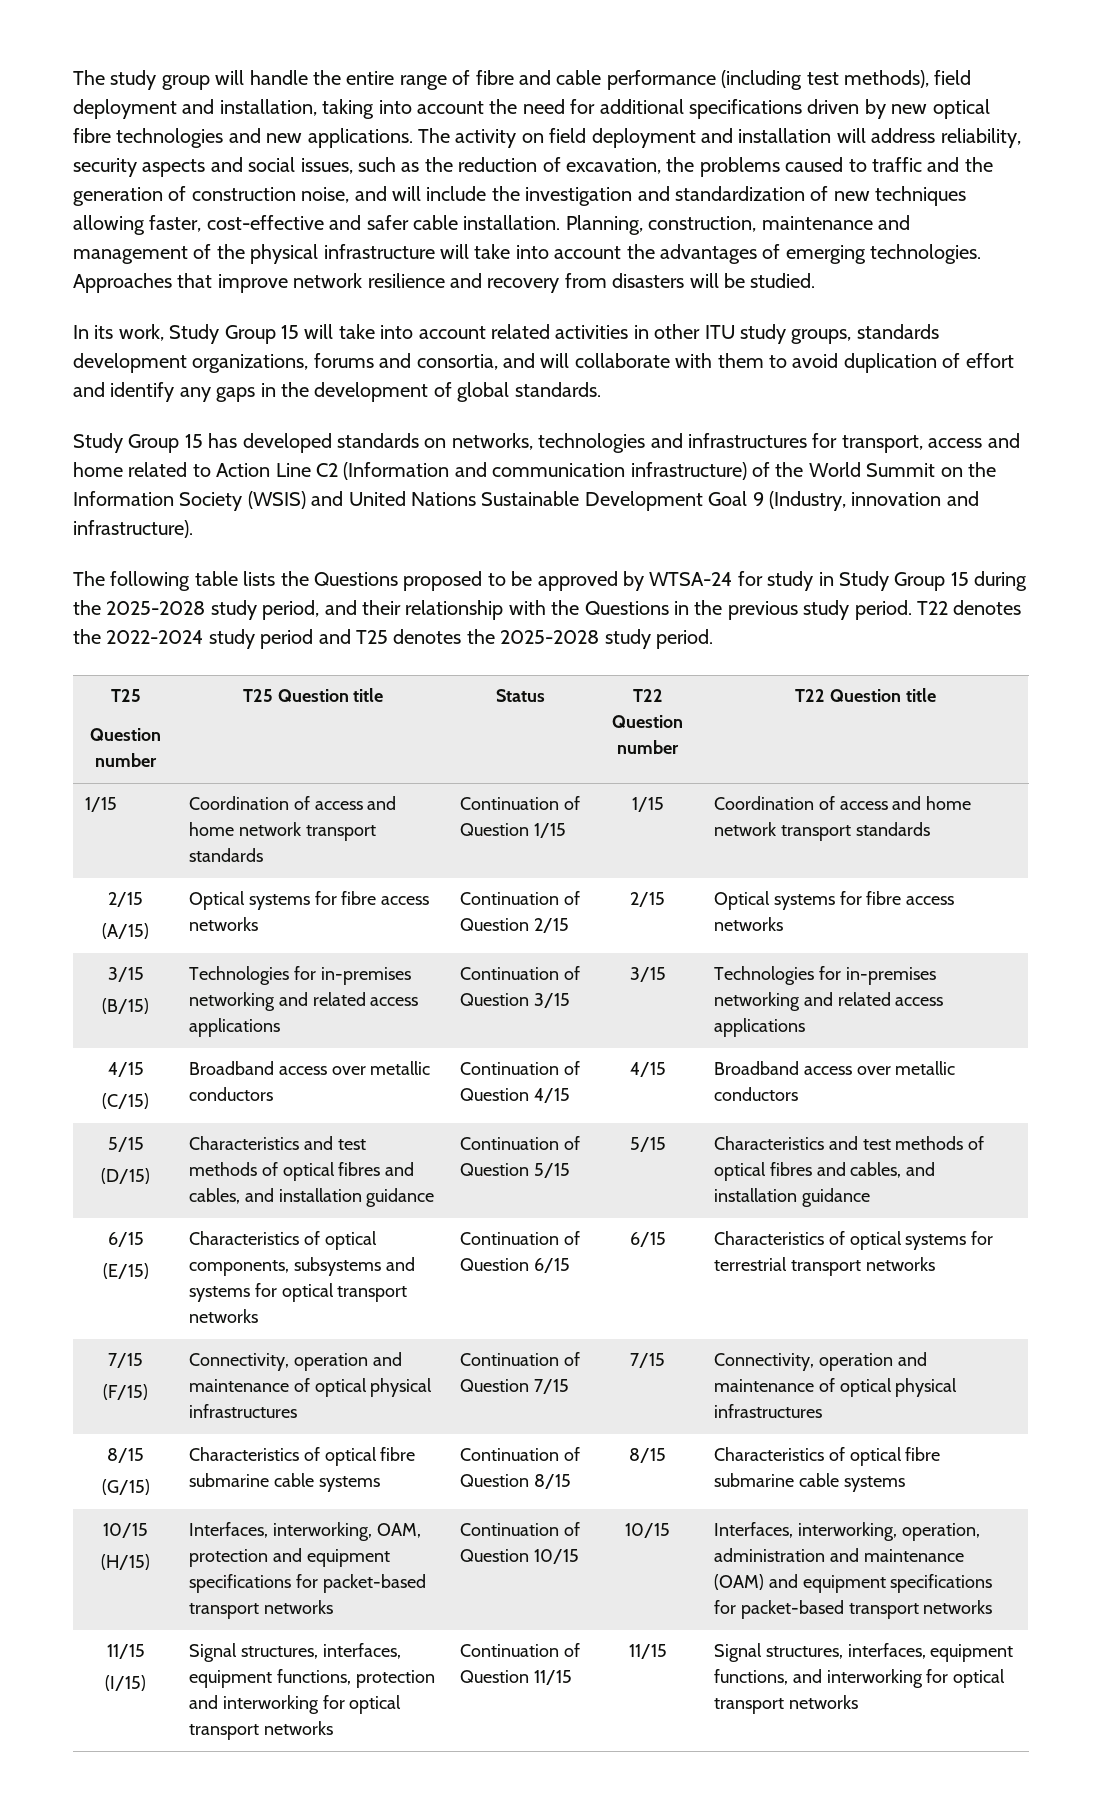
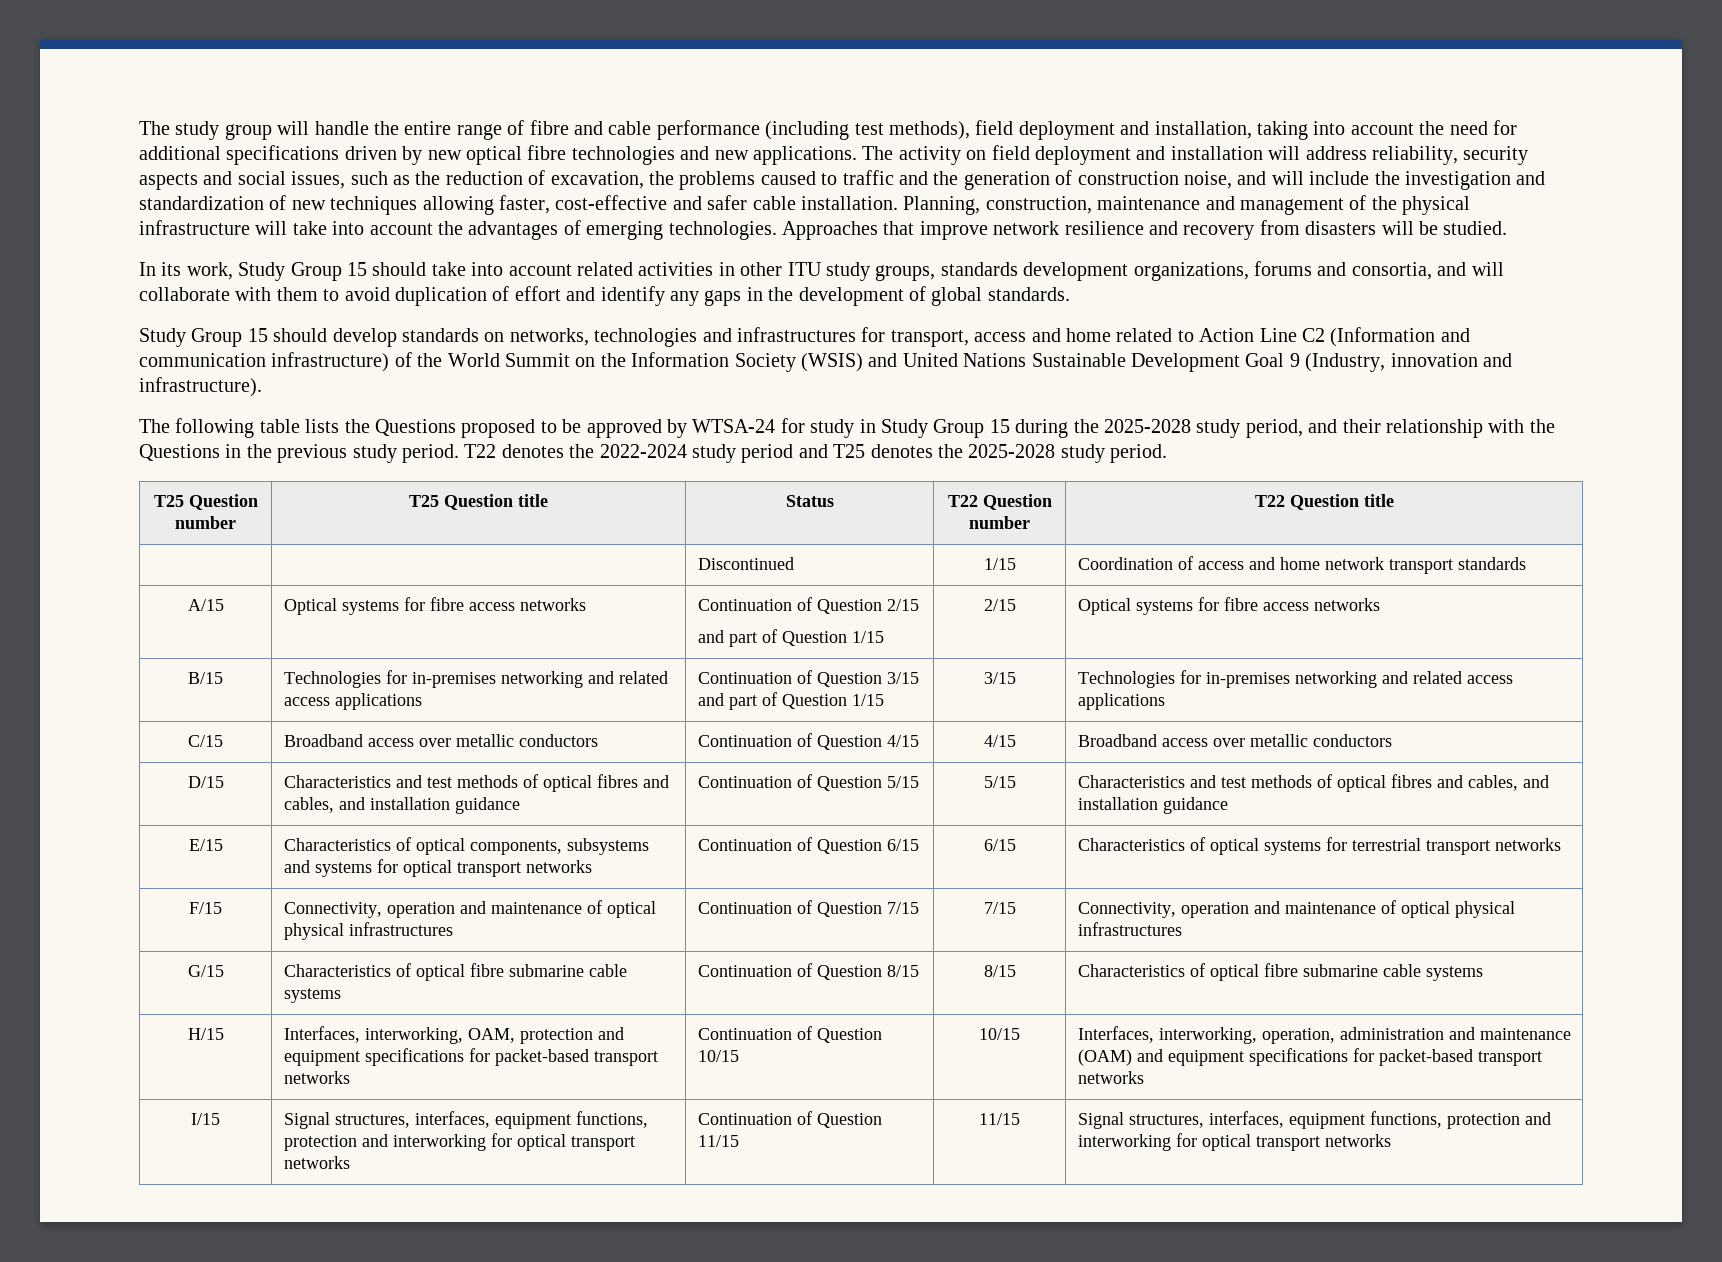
- In its work, Study Group 15 will take into account related activities in other ITU study groups, standards development organizations, forums and consortia, and will collaborate with them to avoid duplication of effort and identify any gaps in the development of global standards.
+ In its work, Study Group 15 should take into account related activities in other ITU study groups, standards development organizations, forums and consortia, and will collaborate with them to avoid duplication of effort and identify any gaps in the development of global standards.
- Study Group 15 has developed standards on networks, technologies and infrastructures for transport, access and home related to Action Line C2 (Information and communication infrastructure) of the World Summit on the Information Society (WSIS) and United Nations Sustainable Development Goal 9 (Industry, innovation and infrastructure).
+ Study Group 15 should develop standards on networks, technologies and infrastructures for transport, access and home related to Action Line C2 (Information and communication infrastructure) of the World Summit on the Information Society (WSIS) and United Nations Sustainable Development Goal 9 (Industry, innovation and infrastructure).
  T22 denotes the 2022-2024 study period and T25 denotes the 2025-2028 study period.
- T25
- Question number | T25 Question title | Status | T22 Question number | T22 Question title
+ T25 Question number | T25 Question title | Status | T22 Question number | T22 Question title
- 1/15 | Coordination of access and home network transport standards | Continuation of Question 1/15 | 1/15 | Coordination of access and home network transport standards
- 2/15
- (A/15) | Optical systems for fibre access networks | Continuation of Question 2/15 | 2/15 | Optical systems for fibre access networks
- 3/15
- (B/15) | Technologies for in-premises networking and related access applications | Continuation of Question 3/15 | 3/15 | Technologies for in-premises networking and related access applications
- 4/15
- (C/15) | Broadband access over metallic conductors | Continuation of Question 4/15 | 4/15 | Broadband access over metallic conductors
- 5/15
- (D/15) | Characteristics and test methods of optical fibres and cables, and installation guidance | Continuation of Question 5/15 | 5/15 | Characteristics and test methods of optical fibres and cables, and installation guidance
- 6/15
- (E/15) | Characteristics of optical components, subsystems and systems for optical transport networks | Continuation of Question 6/15 | 6/15 | Characteristics of optical systems for terrestrial transport networks
- 7/15
- (F/15) | Connectivity, operation and maintenance of optical physical infrastructures | Continuation of Question 7/15 | 7/15 | Connectivity, operation and maintenance of optical physical infrastructures
- 8/15
- (G/15) | Characteristics of optical fibre submarine cable systems | Continuation of Question 8/15 | 8/15 | Characteristics of optical fibre submarine cable systems
- 10/15
- (H/15) | Interfaces, interworking, OAM, protection and equipment specifications for packet-based transport networks | Continuation of Question 10/15 | 10/15 | Interfaces, interworking, operation, administration and maintenance (OAM) and equipment specifications for packet-based transport networks
- 11/15
- (I/15) | Signal structures, interfaces, equipment functions, protection and interworking for optical transport networks | Continuation of Question 11/15 | 11/15 | Signal structures, interfaces, equipment functions, and interworking for optical transport networks
+ | | Discontinued | 1/15 | Coordination of access and home network transport standards
+ A/15 | Optical systems for fibre access networks | Continuation of Question 2/15
+ and part of Question 1/15 | 2/15 | Optical systems for fibre access networks
+ B/15 | Technologies for in-premises networking and related access applications | Continuation of Question 3/15 and part of Question 1/15 | 3/15 | Technologies for in-premises networking and related access applications
+ C/15 | Broadband access over metallic conductors | Continuation of Question 4/15 | 4/15 | Broadband access over metallic conductors
+ D/15 | Characteristics and test methods of optical fibres and cables, and installation guidance | Continuation of Question 5/15 | 5/15 | Characteristics and test methods of optical fibres and cables, and installation guidance
+ E/15 | Characteristics of optical components, subsystems and systems for optical transport networks | Continuation of Question 6/15 | 6/15 | Characteristics of optical systems for terrestrial transport networks
+ F/15 | Connectivity, operation and maintenance of optical physical infrastructures | Continuation of Question 7/15 | 7/15 | Connectivity, operation and maintenance of optical physical infrastructures
+ G/15 | Characteristics of optical fibre submarine cable systems | Continuation of Question 8/15 | 8/15 | Characteristics of optical fibre submarine cable systems
+ H/15 | Interfaces, interworking, OAM, protection and equipment specifications for packet-based transport networks | Continuation of Question 10/15 | 10/15 | Interfaces, interworking, operation, administration and maintenance (OAM) and equipment specifications for packet-based transport networks
+ I/15 | Signal structures, interfaces, equipment functions, protection and interworking for optical transport networks | Continuation of Question 11/15 | 11/15 | Signal structures, interfaces, equipment functions, protection and interworking for optical transport networks

